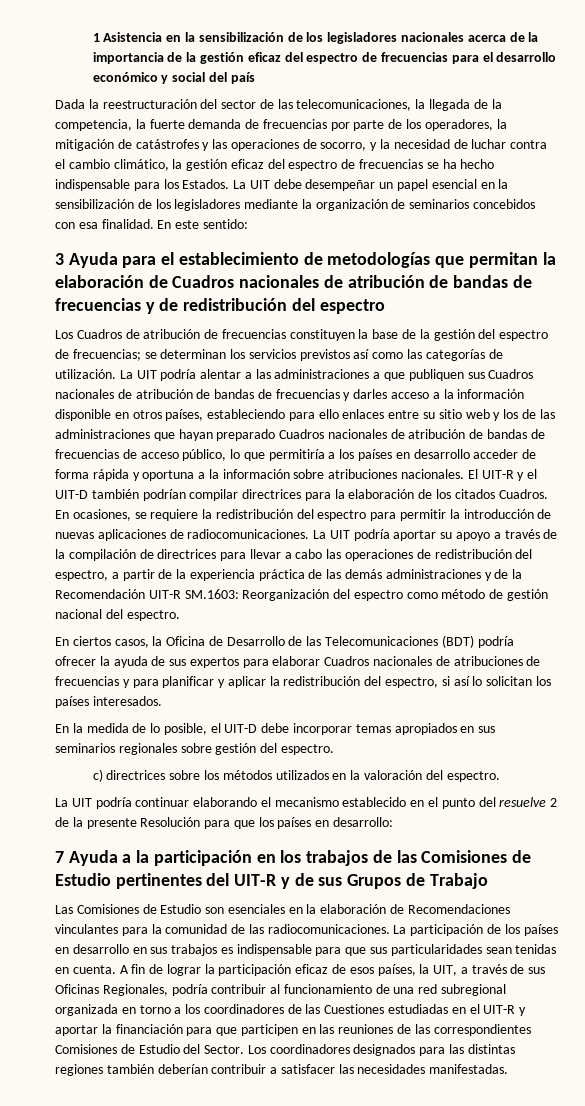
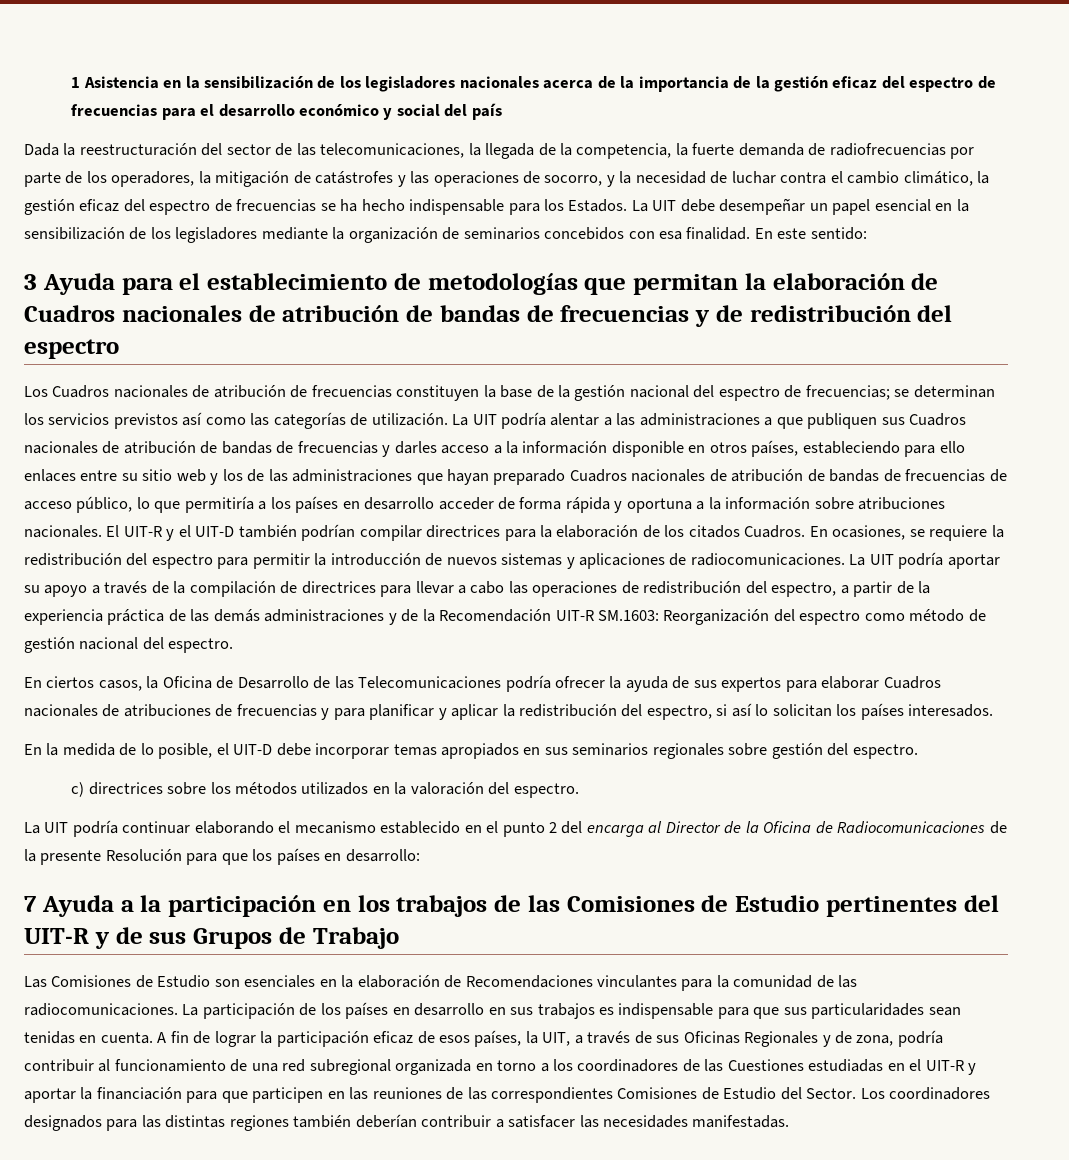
- Dada la reestructuración del sector de las telecomunicaciones, la llegada de la competencia, la fuerte demanda de frecuencias por parte de los operadores, la mitigación de catástrofes y las operaciones de socorro, y la necesidad de luchar contra el cambio climático, la gestión eficaz del espectro de frecuencias se ha hecho indispensable para los Estados.
+ Dada la reestructuración del sector de las telecomunicaciones, la llegada de la competencia, la fuerte demanda de radiofrecuencias por parte de los operadores, la mitigación de catástrofes y las operaciones de socorro, y la necesidad de luchar contra el cambio climático, la gestión eficaz del espectro de frecuencias se ha hecho indispensable para los Estados.
- Los Cuadros de atribución de frecuencias constituyen la base de la gestión del espectro de frecuencias; se determinan los servicios previstos así como las categorías de utilización.
+ Los Cuadros nacionales de atribución de frecuencias constituyen la base de la gestión nacional del espectro de frecuencias; se determinan los servicios previstos así como las categorías de utilización.
- En ocasiones, se requiere la redistribución del espectro para permitir la introducción de nuevas aplicaciones de radiocomunicaciones.
+ En ocasiones, se requiere la redistribución del espectro para permitir la introducción de nuevos sistemas y aplicaciones de radiocomunicaciones.
- En ciertos casos, la Oficina de Desarrollo de las Telecomunicaciones (BDT) podría ofrecer la ayuda de sus expertos para elaborar Cuadros nacionales de atribuciones de frecuencias y para planificar y aplicar la redistribución del espectro, si así lo solicitan los países interesados.
+ En ciertos casos, la Oficina de Desarrollo de las Telecomunicaciones podría ofrecer la ayuda de sus expertos para elaborar Cuadros nacionales de atribuciones de frecuencias y para planificar y aplicar la redistribución del espectro, si así lo solicitan los países interesados.
- La UIT podría continuar elaborando el mecanismo establecido en el punto del resuelve 2 de la presente Resolución para que los países en desarrollo:
+ La UIT podría continuar elaborando el mecanismo establecido en el punto 2 del encarga al Director de la Oficina de Radiocomunicaciones de la presente Resolución para que los países en desarrollo:
- A fin de lograr la participación eficaz de esos países, la UIT, a través de sus Oficinas Regionales, podría contribuir al funcionamiento de una red subregional organizada en torno a los coordinadores de las Cuestiones estudiadas en el UIT-R y aportar la financiación para que participen en las reuniones de las correspondientes Comisiones de Estudio del Sector.
+ A fin de lograr la participación eficaz de esos países, la UIT, a través de sus Oficinas Regionales y de zona, podría contribuir al funcionamiento de una red subregional organizada en torno a los coordinadores de las Cuestiones estudiadas en el UIT-R y aportar la financiación para que participen en las reuniones de las correspondientes Comisiones de Estudio del Sector.

